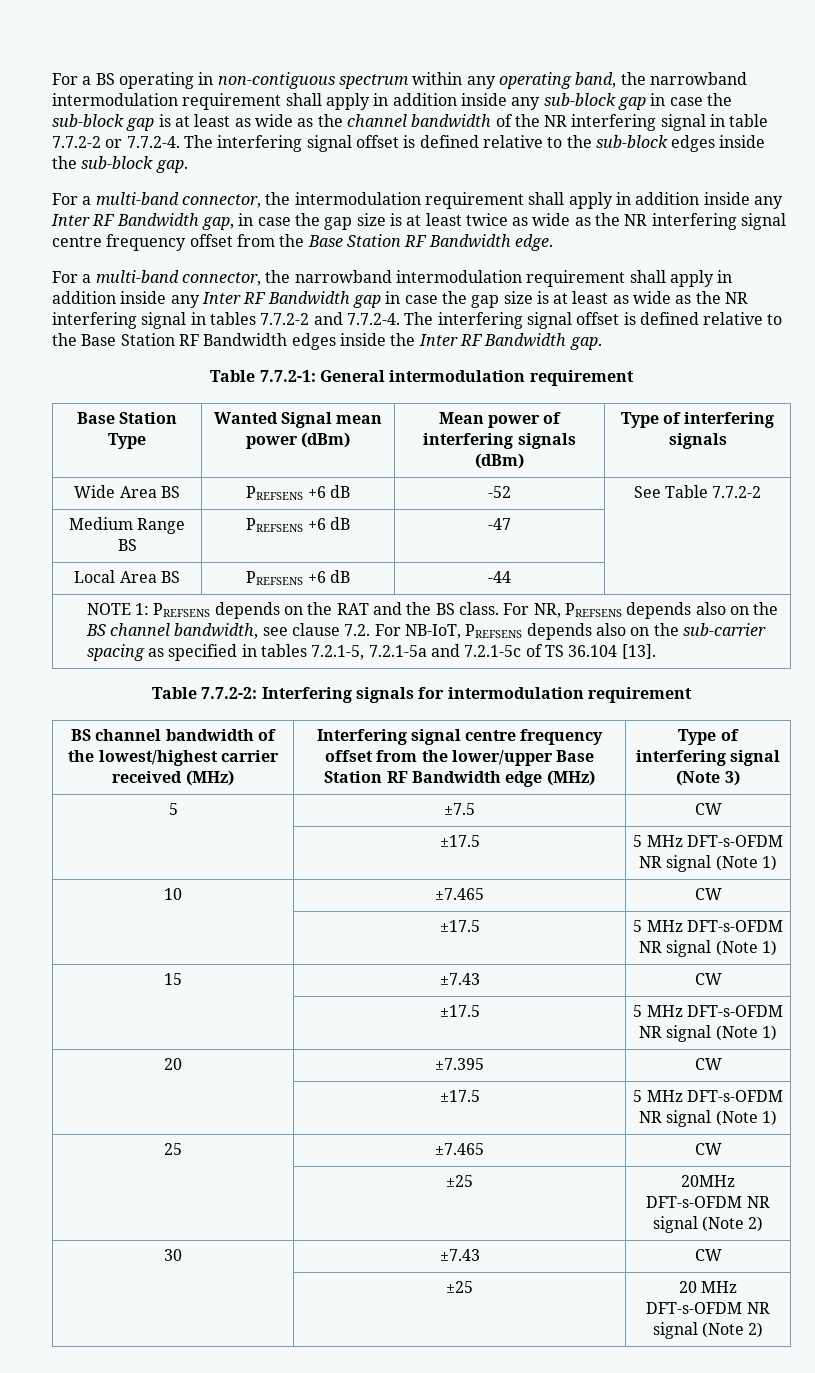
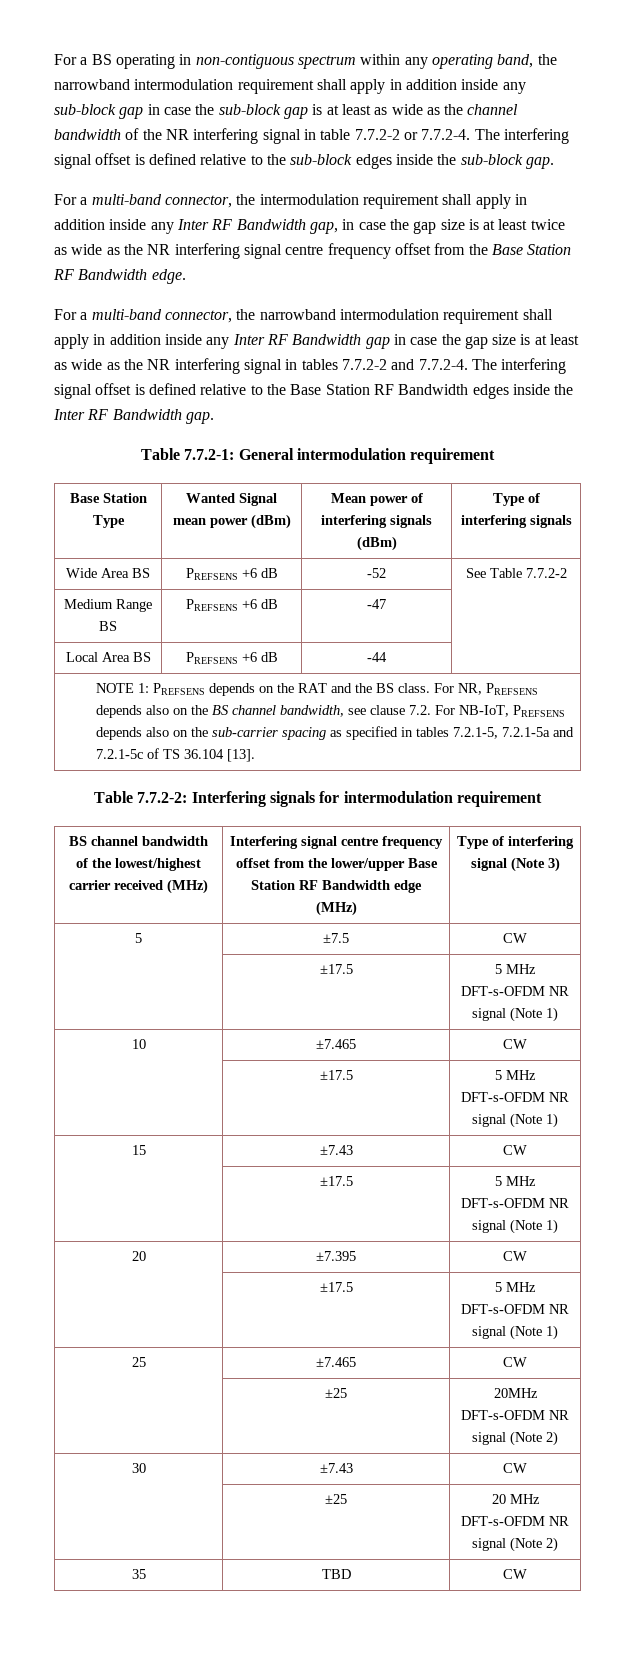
+ 35 | TBD | CW

